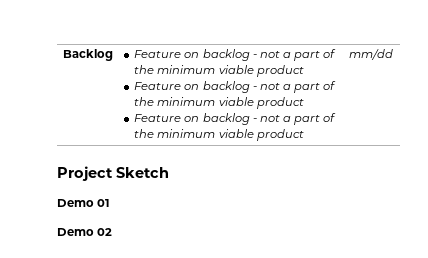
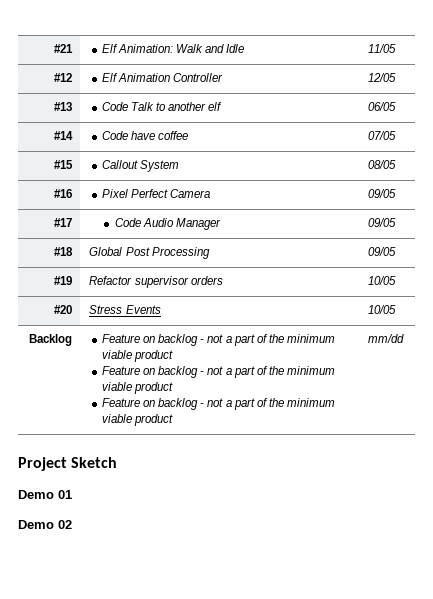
+ #21 | Elf Animation: Walk and Idle | 11/05
+ #12 | Elf Animation Controller | 12/05
+ #13 | Code Talk to another elf | 06/05
+ #14 | Code have coffee | 07/05
+ #15 | Callout System | 08/05
+ #16 | Pixel Perfect Camera | 09/05
+ #17 | Code Audio Manager | 09/05
+ #18 | Global Post Processing | 09/05
+ #19 | Refactor supervisor orders | 10/05
+ #20 | Stress Events | 10/05

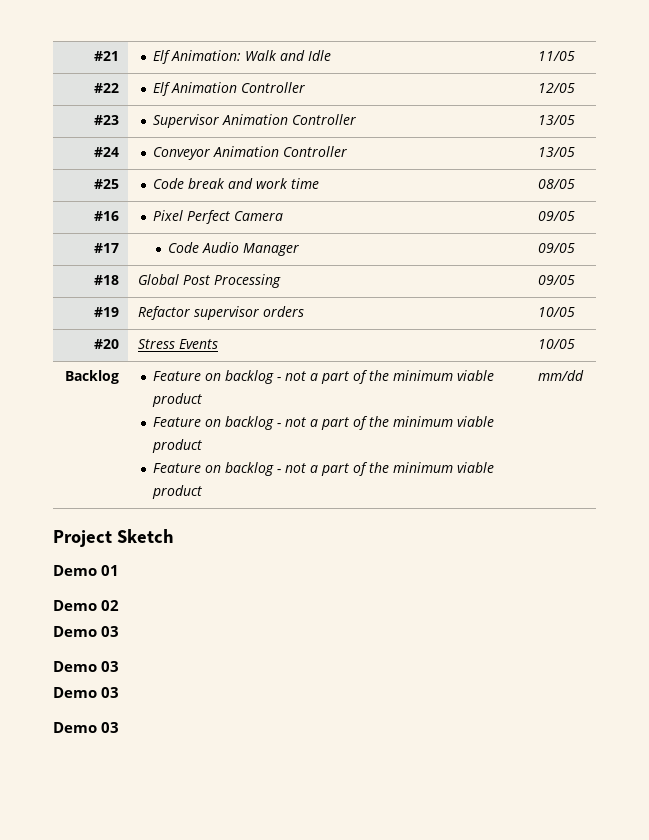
- #12 | Elf Animation Controller | 12/05
+ #22 | Elf Animation Controller | 12/05
- #13 | Code Talk to another elf | 06/05
- #14 | Code have coffee | 07/05
- #15 | Callout System | 08/05
+ #23 | Supervisor Animation Controller | 13/05
+ #24 | Conveyor Animation Controller | 13/05
+ #25 | Code break and work time | 08/05
  Demo 02
+ Demo 03
+ Demo 03
+ Demo 03
+ Demo 03

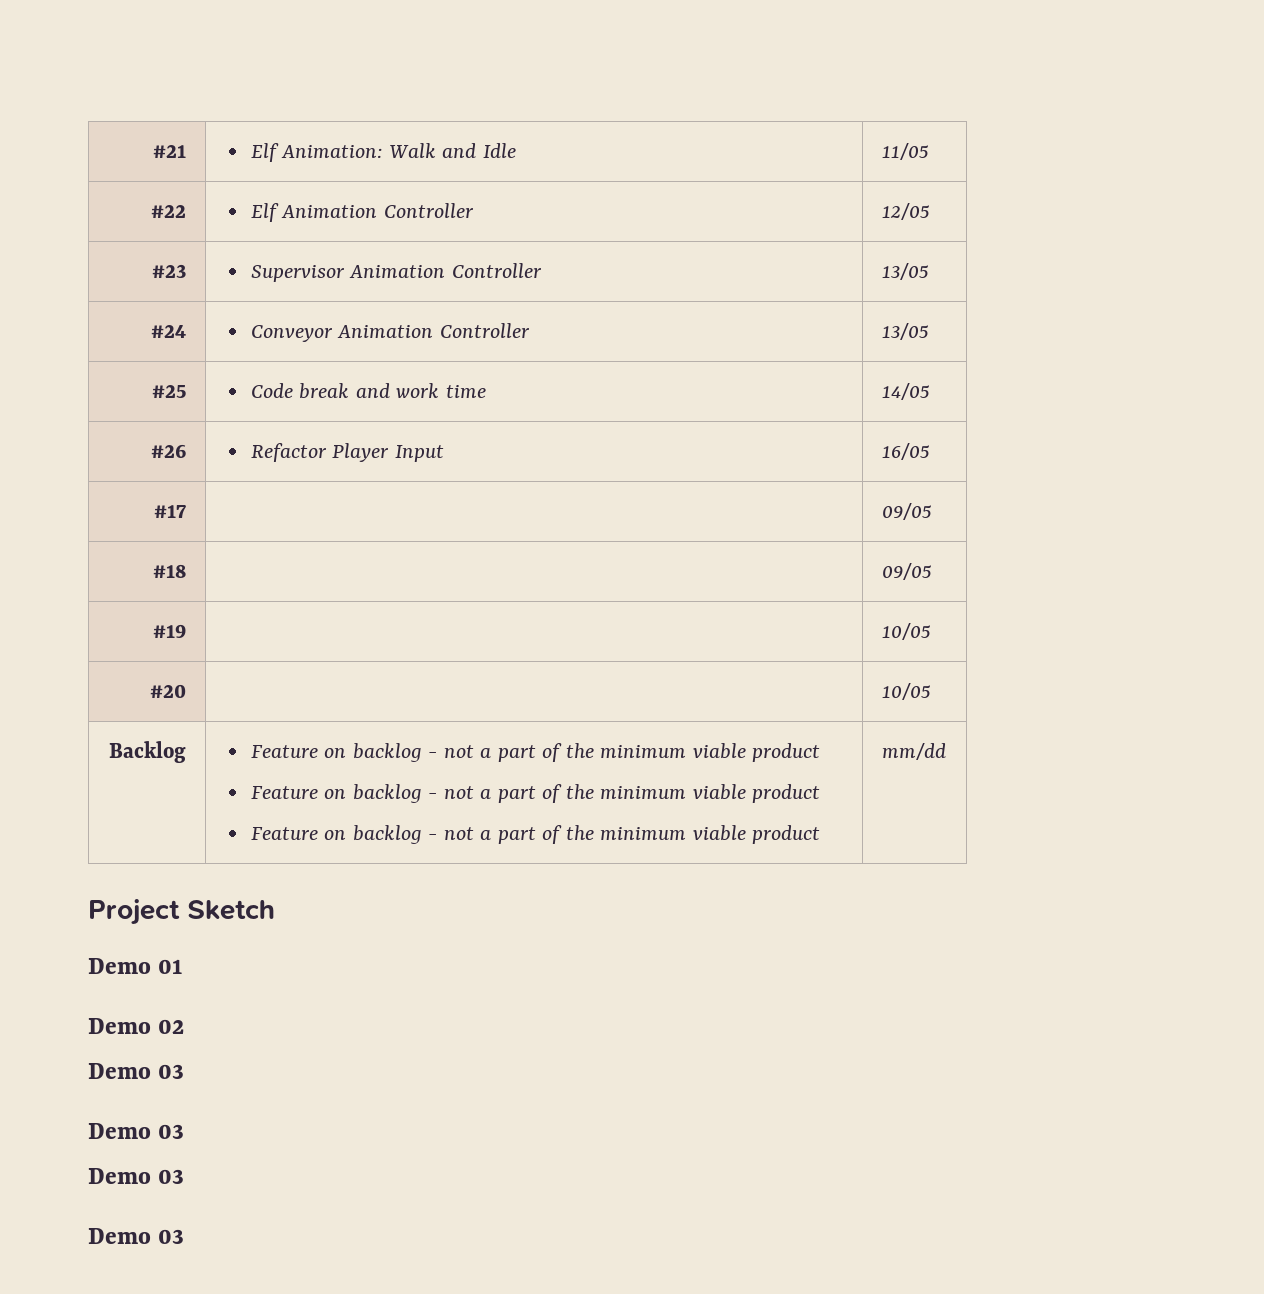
- #25 | Code break and work time | 08/05
- #16 | Pixel Perfect Camera | 09/05
- #17 | Code Audio Manager | 09/05
+ #25 | Code break and work time | 14/05
+ #26 | Refactor Player Input | 16/05
+ #17 | | 09/05
- #18 | Global Post Processing | 09/05
+ #18 | | 09/05
- #19 | Refactor supervisor orders | 10/05
+ #19 | | 10/05
- #20 | Stress Events | 10/05
+ #20 | | 10/05

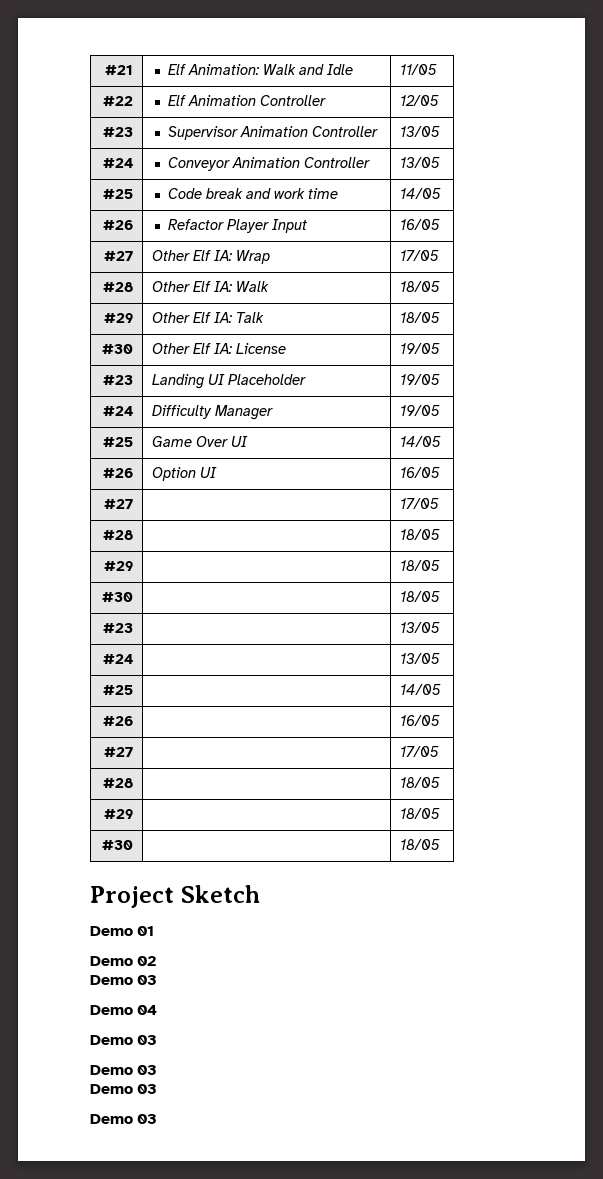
- #17 | | 09/05
- #18 | | 09/05
- #19 | | 10/05
- #20 | | 10/05
- Backlog | Feature on backlog - not a part of the minimum viable product
- Feature on backlog - not a part of the minimum viable product
- Feature on backlog - not a part of the minimum viable product | mm/dd
+ #27 | Other Elf IA: Wrap | 17/05
+ #28 | Other Elf IA: Walk | 18/05
+ #29 | Other Elf IA: Talk | 18/05
+ #30 | Other Elf IA: License | 19/05
+ #23 | Landing UI Placeholder | 19/05
+ #24 | Difficulty Manager | 19/05
+ #25 | Game Over UI | 14/05
+ #26 | Option UI | 16/05
+ #27 | | 17/05
+ #28 | | 18/05
+ #29 | | 18/05
+ #30 | | 18/05
+ #23 | | 13/05
+ #24 | | 13/05
+ #25 | | 14/05
+ #26 | | 16/05
+ #27 | | 17/05
+ #28 | | 18/05
+ #29 | | 18/05
+ #30 | | 18/05
  Demo 02
+ Demo 03
+ Demo 04

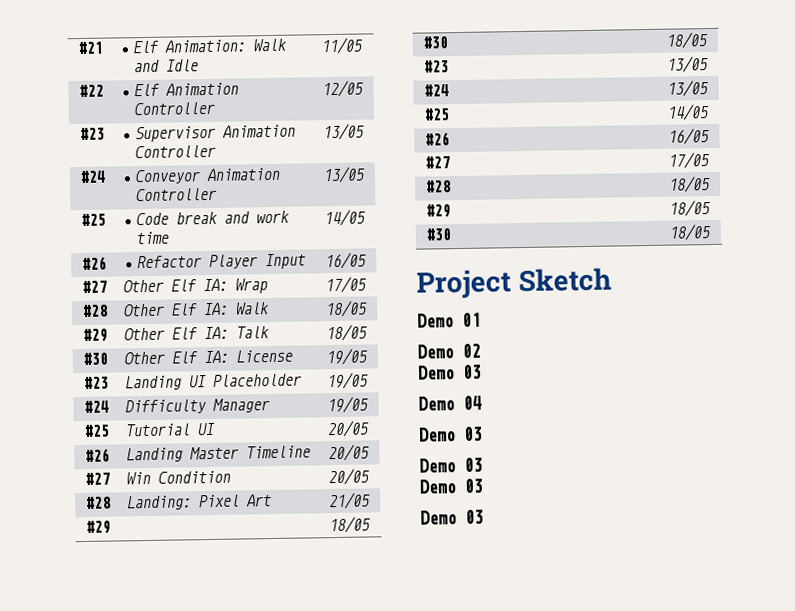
- #25 | Game Over UI | 14/05
- #26 | Option UI | 16/05
- #27 | | 17/05
- #28 | | 18/05
+ #25 | Tutorial UI | 20/05
+ #26 | Landing Master Timeline | 20/05
+ #27 | Win Condition | 20/05
+ #28 | Landing: Pixel Art | 21/05

